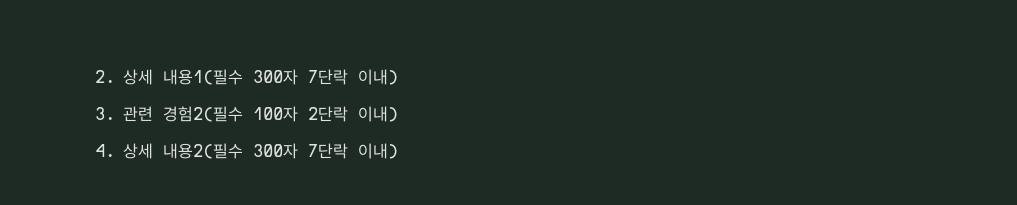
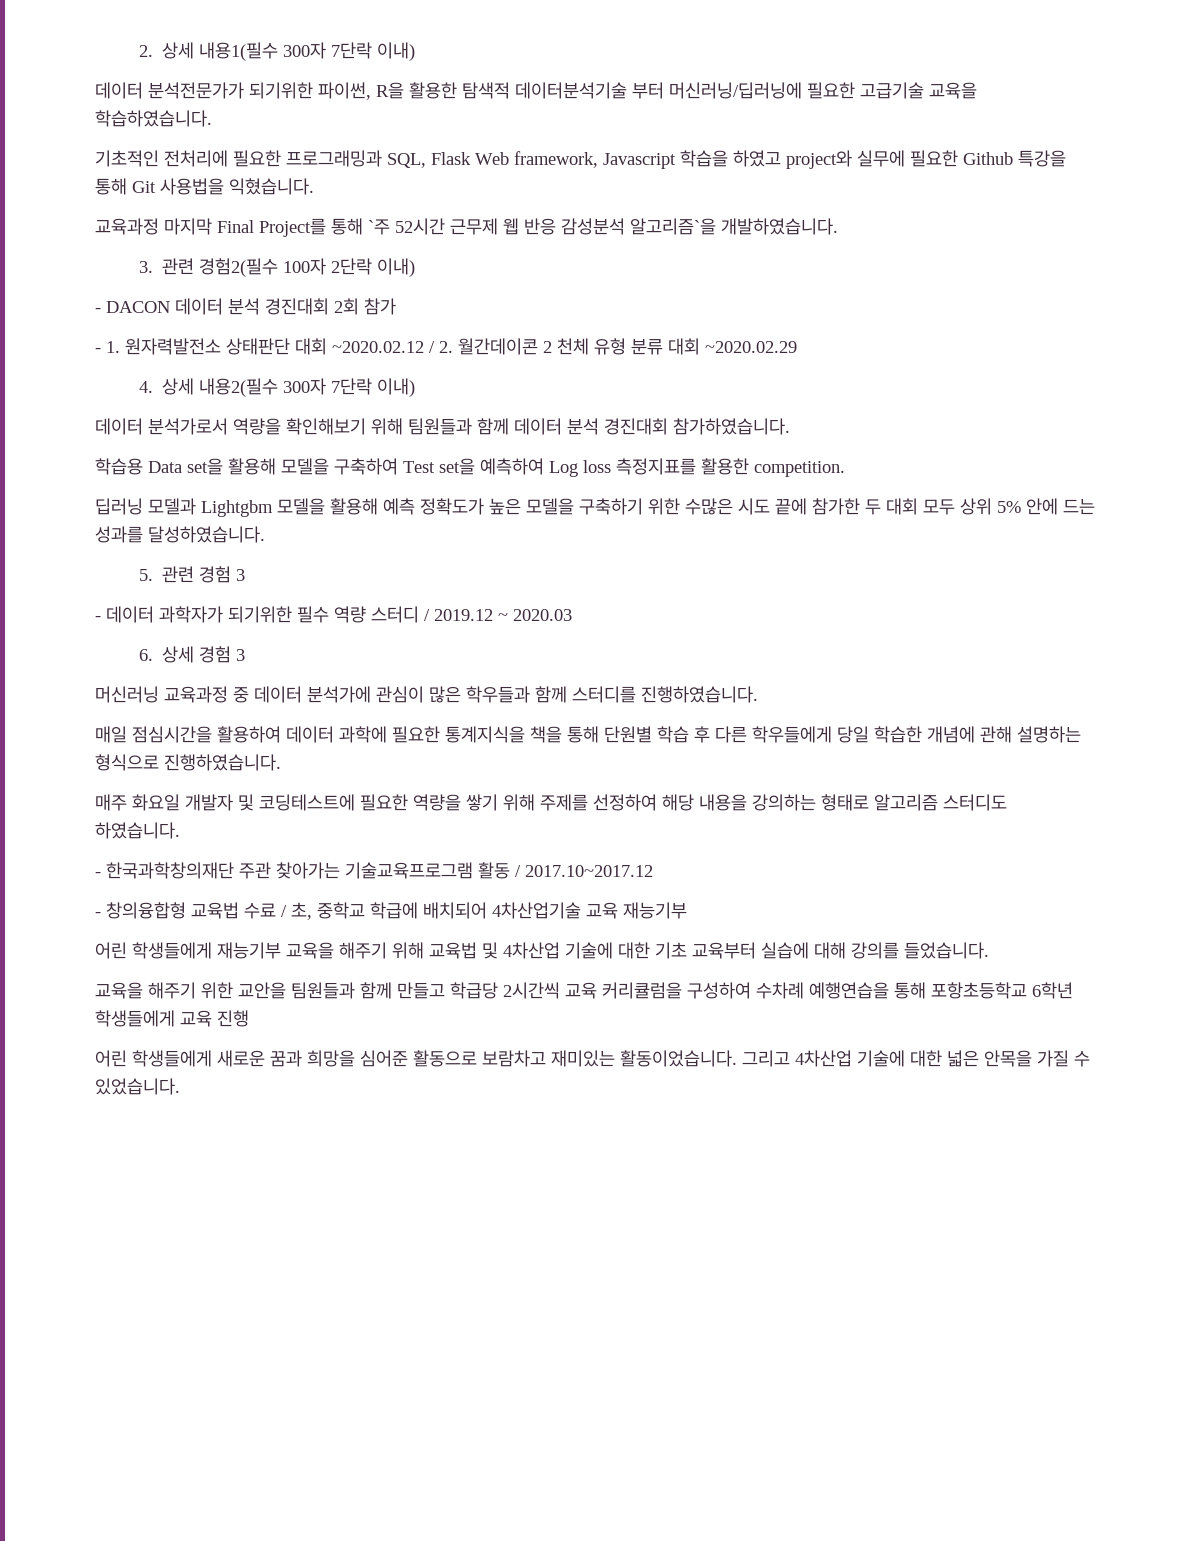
+ 데이터 분석전문가가 되기위한 파이썬, R을 활용한 탐색적 데이터분석기술 부터 머신러닝/딥러닝에 필요한 고급기술 교육을 학습하였습니다.
+ 기초적인 전처리에 필요한 프로그래밍과 SQL, Flask Web framework, Javascript 학습을 하였고 project와 실무에 필요한 Github 특강을 통해 Git 사용법을 익혔습니다.
+ 교육과정 마지막 Final Project를 통해 `주 52시간 근무제 웹 반응 감성분석 알고리즘`을 개발하였습니다.
+ - DACON 데이터 분석 경진대회 2회 참가
+ - 1. 원자력발전소 상태판단 대회 ~2020.02.12 / 2. 월간데이콘 2 천체 유형 분류 대회 ~2020.02.29
+ 데이터 분석가로서 역량을 확인해보기 위해 팀원들과 함께 데이터 분석 경진대회 참가하였습니다.
+ 학습용 Data set을 활용해 모델을 구축하여 Test set을 예측하여 Log loss 측정지표를 활용한 competition.
+ 딥러닝 모델과 Lightgbm 모델을 활용해 예측 정확도가 높은 모델을 구축하기 위한 수많은 시도 끝에 참가한 두 대회 모두 상위 5% 안에 드는 성과를 달성하였습니다.
+ 5. 관련 경험 3
+ - 데이터 과학자가 되기위한 필수 역량 스터디 / 2019.12 ~ 2020.03
+ 6. 상세 경험 3
+ 머신러닝 교육과정 중 데이터 분석가에 관심이 많은 학우들과 함께 스터디를 진행하였습니다.
+ 매일 점심시간을 활용하여 데이터 과학에 필요한 통계지식을 책을 통해 단원별 학습 후 다른 학우들에게 당일 학습한 개념에 관해 설명하는 형식으로 진행하였습니다.
+ 매주 화요일 개발자 및 코딩테스트에 필요한 역량을 쌓기 위해 주제를 선정하여 해당 내용을 강의하는 형태로 알고리즘 스터디도 하였습니다.
+ - 한국과학창의재단 주관 찾아가는 기술교육프로그램 활동 / 2017.10~2017.12
+ - 창의융합형 교육법 수료 / 초, 중학교 학급에 배치되어 4차산업기술 교육 재능기부
+ 어린 학생들에게 재능기부 교육을 해주기 위해 교육법 및 4차산업 기술에 대한 기초 교육부터 실습에 대해 강의를 들었습니다.
+ 교육을 해주기 위한 교안을 팀원들과 함께 만들고 학급당 2시간씩 교육 커리큘럼을 구성하여 수차례 예행연습을 통해 포항초등학교 6학년 학생들에게 교육 진행
+ 어린 학생들에게 새로운 꿈과 희망을 심어준 활동으로 보람차고 재미있는 활동이었습니다. 그리고 4차산업 기술에 대한 넓은 안목을 가질 수 있었습니다.

